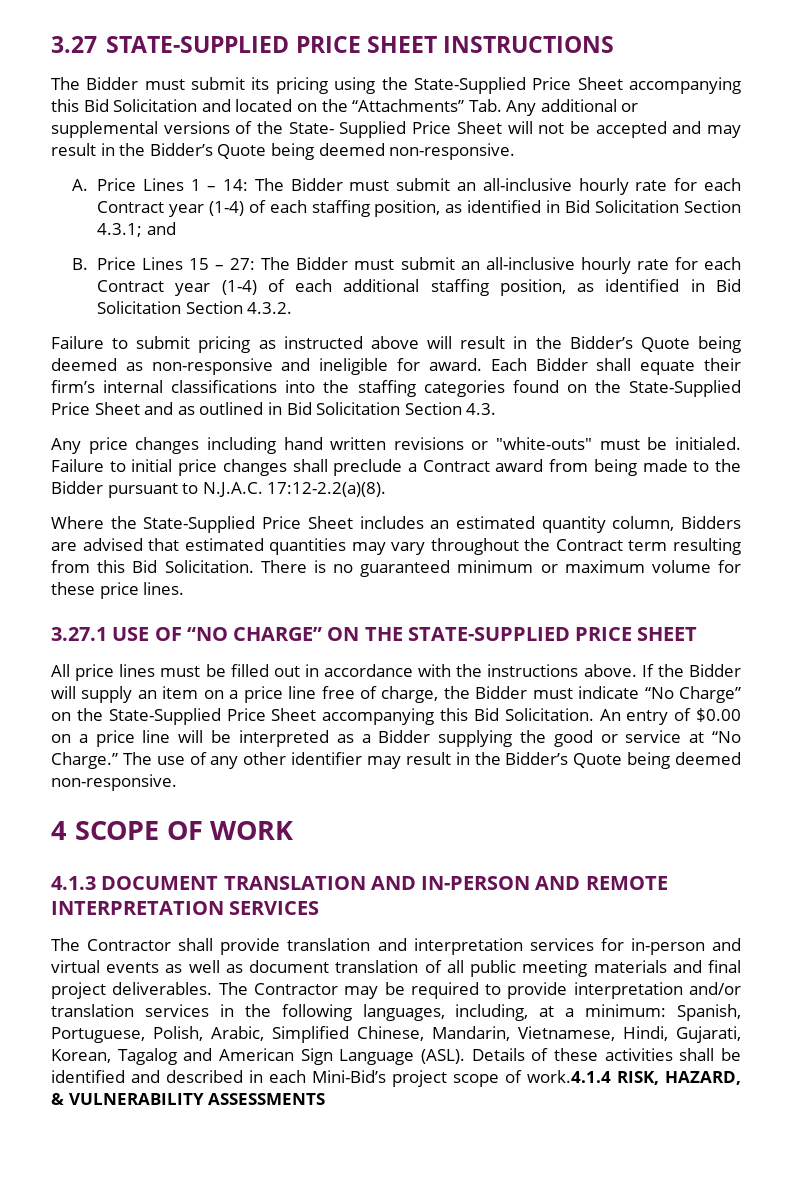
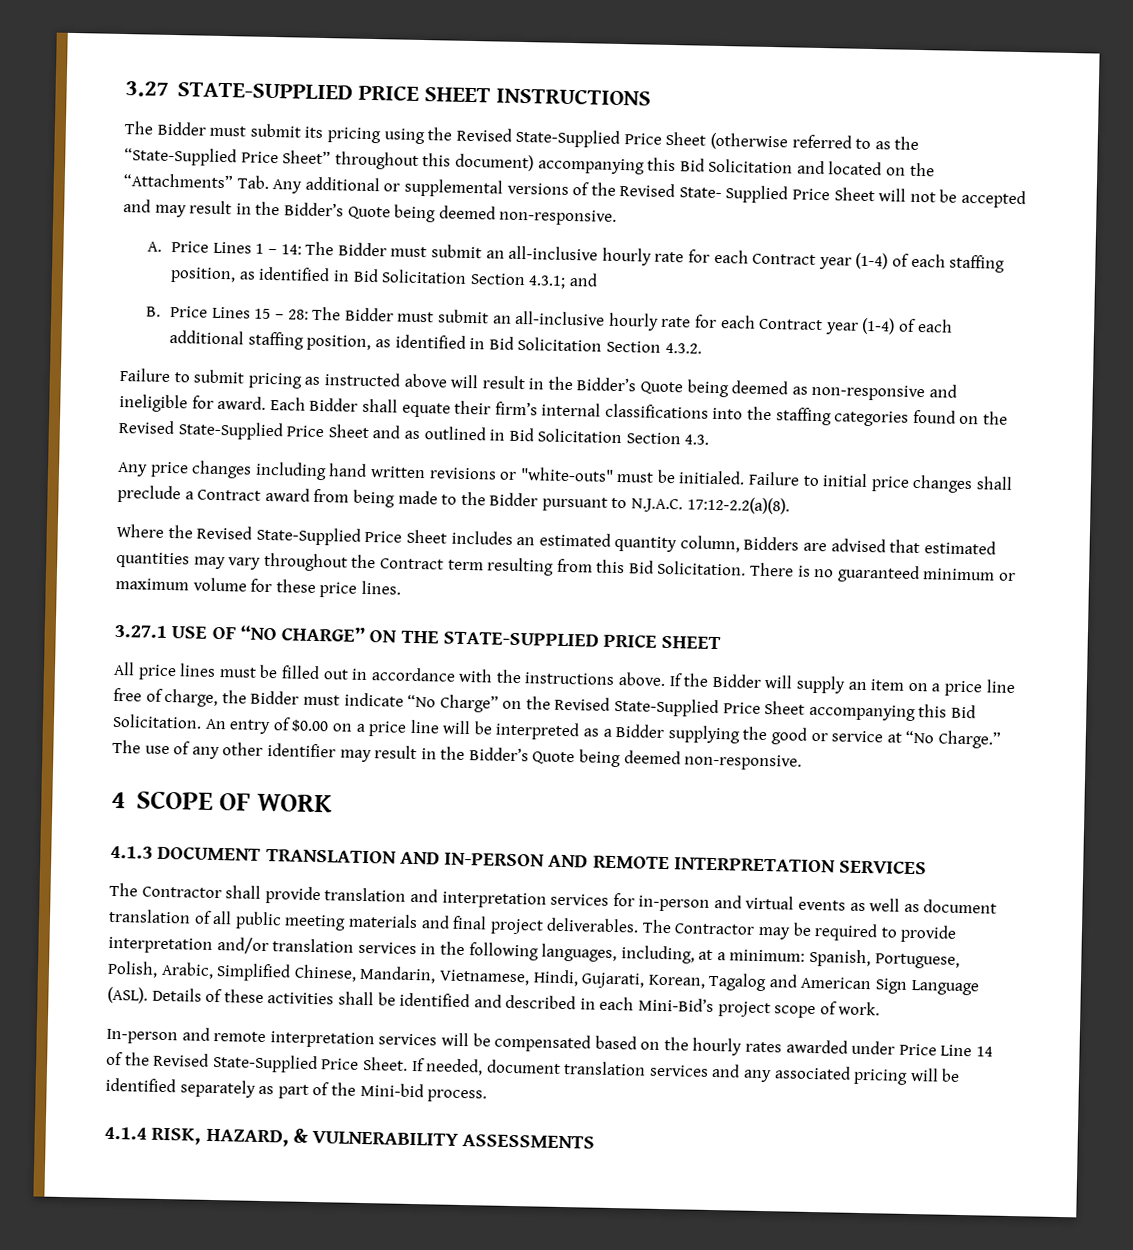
- The Bidder must submit its pricing using the State-Supplied Price Sheet accompanying this Bid Solicitation and located on the “Attachments” Tab. Any additional or supplemental versions of the State- Supplied Price Sheet will not be accepted and may result in the Bidder’s Quote being deemed non-responsive.
+ The Bidder must submit its pricing using the Revised State-Supplied Price Sheet (otherwise referred to as the “State-Supplied Price Sheet” throughout this document) accompanying this Bid Solicitation and located on the “Attachments” Tab. Any additional or supplemental versions of the Revised State- Supplied Price Sheet will not be accepted and may result in the Bidder’s Quote being deemed non-responsive.
- B. Price Lines 15 – 27: The Bidder must submit an all-inclusive hourly rate for each Contract year (1-4) of each additional staffing position, as identified in Bid Solicitation Section 4.3.2.
+ B. Price Lines 15 – 28: The Bidder must submit an all-inclusive hourly rate for each Contract year (1-4) of each additional staffing position, as identified in Bid Solicitation Section 4.3.2.
- Each Bidder shall equate their firm’s internal classifications into the staffing categories found on the State-Supplied Price Sheet and as outlined in Bid Solicitation Section 4.3.
+ Each Bidder shall equate their firm’s internal classifications into the staffing categories found on the Revised State-Supplied Price Sheet and as outlined in Bid Solicitation Section 4.3.
- Where the State-Supplied Price Sheet includes an estimated quantity column, Bidders are advised that estimated quantities may vary throughout the Contract term resulting from this Bid Solicitation.
+ Where the Revised State-Supplied Price Sheet includes an estimated quantity column, Bidders are advised that estimated quantities may vary throughout the Contract term resulting from this Bid Solicitation.
- If the Bidder will supply an item on a price line free of charge, the Bidder must indicate “No Charge” on the State-Supplied Price Sheet accompanying this Bid Solicitation.
+ If the Bidder will supply an item on a price line free of charge, the Bidder must indicate “No Charge” on the Revised State-Supplied Price Sheet accompanying this Bid Solicitation.
- Details of these activities shall be identified and described in each Mini-Bid’s project scope of work.4.1.4 RISK, HAZARD, & VULNERABILITY ASSESSMENTS
+ Details of these activities shall be identified and described in each Mini-Bid’s project scope of work.
+ In-person and remote interpretation services will be compensated based on the hourly rates awarded under Price Line 14 of the Revised State-Supplied Price Sheet. If needed, document translation services and any associated pricing will be identified separately as part of the Mini-bid process.
+ 4.1.4 RISK, HAZARD, & VULNERABILITY ASSESSMENTS

